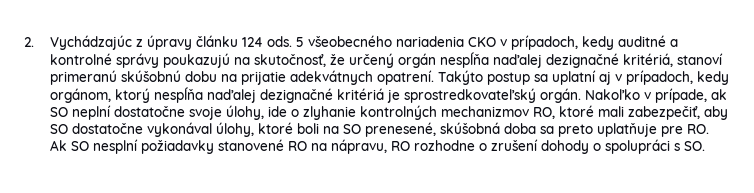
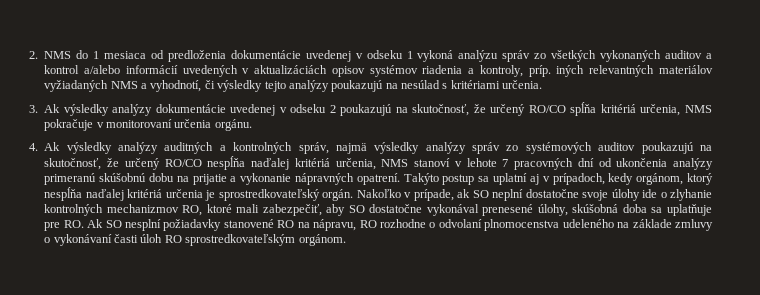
- 2. Vychádzajúc z úpravy článku 124 ods. 5 všeobecného nariadenia CKO v prípadoch, kedy auditné a kontrolné správy poukazujú na skutočnosť, že určený orgán nespĺňa naďalej dezignačné kritériá, stanoví primeranú skúšobnú dobu na prijatie adekvátnych opatrení.
+ 2. NMS do 1 mesiaca od predloženia dokumentácie uvedenej v odseku 1 vykoná analýzu správ zo všetkých vykonaných auditov a kontrol a/alebo informácií uvedených v aktualizáciách opisov systémov riadenia a kontroly, príp. iných relevantných materiálov vyžiadaných NMS a vyhodnotí, či výsledky tejto analýzy poukazujú na nesúlad s kritériami určenia.
+ 3. Ak výsledky analýzy dokumentácie uvedenej v odseku 2 poukazujú na skutočnosť, že určený RO/CO spĺňa kritériá určenia, NMS pokračuje v monitorovaní určenia orgánu.
+ 4. Ak výsledky analýzy auditných a kontrolných správ, najmä výsledky analýzy správ zo systémových auditov poukazujú na skutočnosť, že určený RO/CO nespĺňa naďalej kritériá určenia, NMS stanoví v lehote 7 pracovných dní od ukončenia analýzy primeranú skúšobnú dobu na prijatie a vykonanie nápravných opatrení.
- Takýto postup sa uplatní aj v prípadoch, kedy orgánom, ktorý nespĺňa naďalej dezignačné kritériá je sprostredkovateľský orgán.
+ Takýto postup sa uplatní aj v prípadoch, kedy orgánom, ktorý nespĺňa naďalej kritériá určenia je sprostredkovateľský orgán.
- Nakoľko v prípade, ak SO neplní dostatočne svoje úlohy, ide o zlyhanie kontrolných mechanizmov RO, ktoré mali zabezpečiť, aby SO dostatočne vykonával úlohy, ktoré boli na SO prenesené, skúšobná doba sa preto uplatňuje pre RO. Ak SO nesplní požiadavky stanovené RO na nápravu, RO rozhodne o zrušení dohody o spolupráci s SO.
+ Nakoľko v prípade, ak SO neplní dostatočne svoje úlohy ide o zlyhanie kontrolných mechanizmov RO, ktoré mali zabezpečiť, aby SO dostatočne vykonával prenesené úlohy, skúšobná doba sa uplatňuje pre RO. Ak SO nesplní požiadavky stanovené RO na nápravu, RO rozhodne o odvolaní plnomocenstva udeleného na základe zmluvy o vykonávaní časti úloh RO sprostredkovateľským orgánom.

